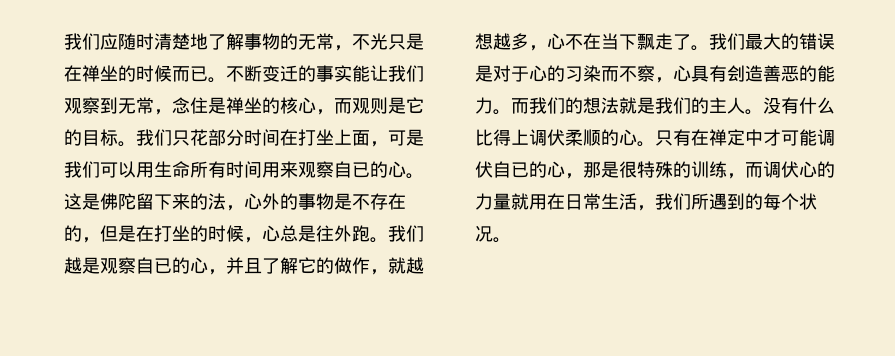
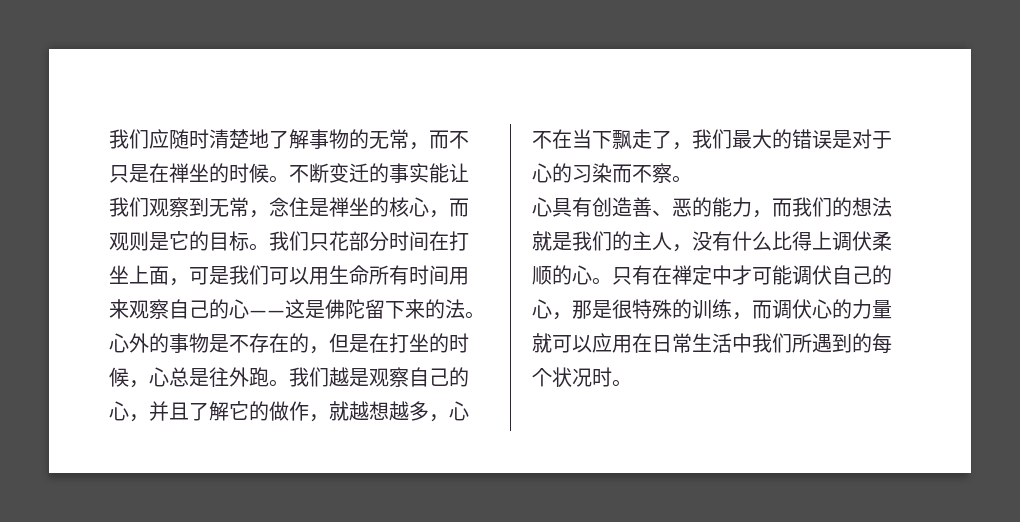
- 我们应随时清楚地了解事物的无常，不光只是在禅坐的时候而已。
+ 我们应随时清楚地了解事物的无常，而不只是在禅坐的时候。
- 我们只花部分时间在打坐上面，可是我们可以用生命所有时间用来观察自已的心。这是佛陀留下来的法，心外的事物是不存在的，但是在打坐的时候，心总是往外跑。
+ 我们只花部分时间在打坐上面，可是我们可以用生命所有时间用来观察自己的心——这是佛陀留下来的法。心外的事物是不存在的，但是在打坐的时候，心总是往外跑。
- 我们越是观察自已的心，并且了解它的做作，就越想越多，心不在当下飘走了。我们最大的错误是对于心的习染而不察，心具有刽造善恶的能力。而我们的想法就是我们的主人。没有什么比得上调伏柔顺的心。
+ 我们越是观察自己的心，并且了解它的做作，就越想越多，心不在当下飘走了，我们最大的错误是对于心的习染而不察。
+ 心具有创造善、恶的能力，而我们的想法就是我们的主人，没有什么比得上调伏柔顺的心。
- 只有在禅定中才可能调伏自已的心，那是很特殊的训练，而调伏心的力量就用在日常生活，我们所遇到的每个状况。
+ 只有在禅定中才可能调伏自己的心，那是很特殊的训练，而调伏心的力量就可以应用在日常生活中我们所遇到的每个状况时。

